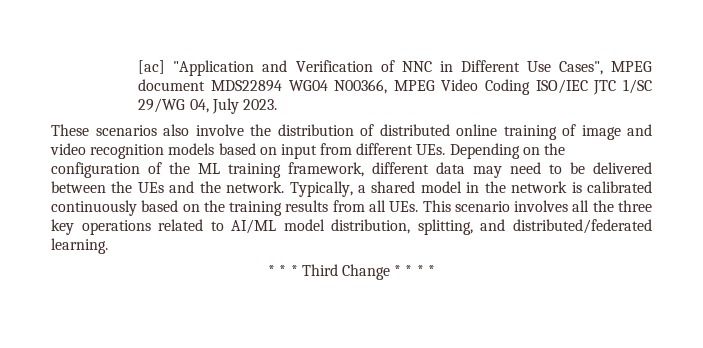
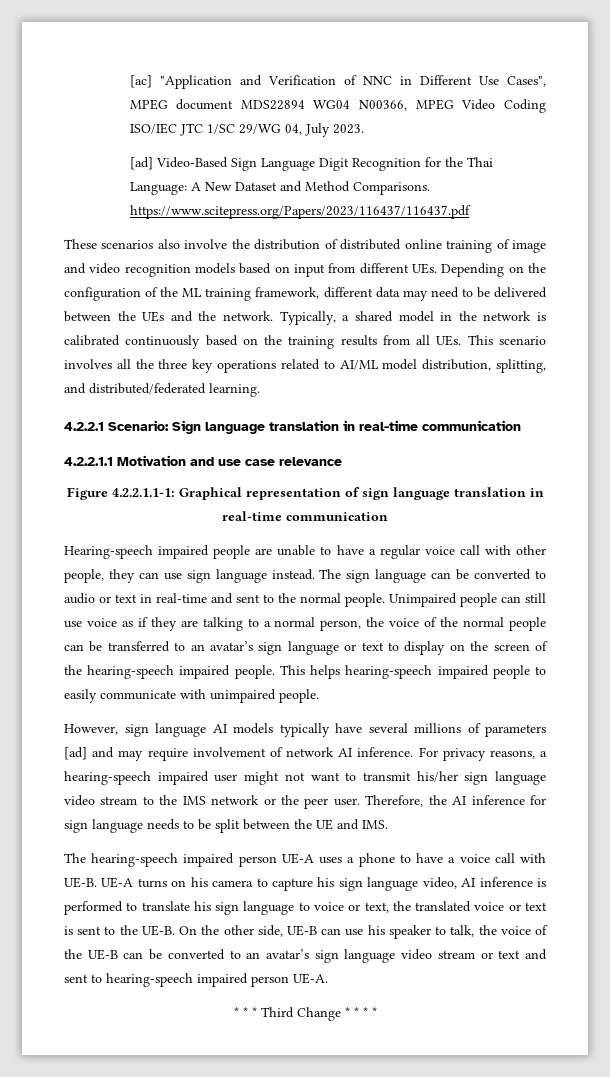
+ [ad] Video-Based Sign Language Digit Recognition for the Thai Language: A New Dataset and Method Comparisons. https://www.scitepress.org/Papers/2023/116437/116437.pdf
+ 4.2.2.1 Scenario: Sign language translation in real-time communication
+ 4.2.2.1.1 Motivation and use case relevance
+ Figure 4.2.2.1.1-1: Graphical representation of sign language translation in real-time communication
+ Hearing-speech impaired people are unable to have a regular voice call with other people, they can use sign language instead. The sign language can be converted to audio or text in real-time and sent to the normal people. Unimpaired people can still use voice as if they are talking to a normal person, the voice of the normal people can be transferred to an avatar’s sign language or text to display on the screen of the hearing-speech impaired people. This helps hearing-speech impaired people to easily communicate with unimpaired people.
+ However, sign language AI models typically have several millions of parameters [ad] and may require involvement of network AI inference. For privacy reasons, a hearing-speech impaired user might not want to transmit his/her sign language video stream to the IMS network or the peer user. Therefore, the AI inference for sign language needs to be split between the UE and IMS.
+ The hearing-speech impaired person UE-A uses a phone to have a voice call with UE-B. UE-A turns on his camera to capture his sign language video, AI inference is performed to translate his sign language to voice or text, the translated voice or text is sent to the UE-B. On the other side, UE-B can use his speaker to talk, the voice of the UE-B can be converted to an avatar’s sign language video stream or text and sent to hearing-speech impaired person UE-A.

